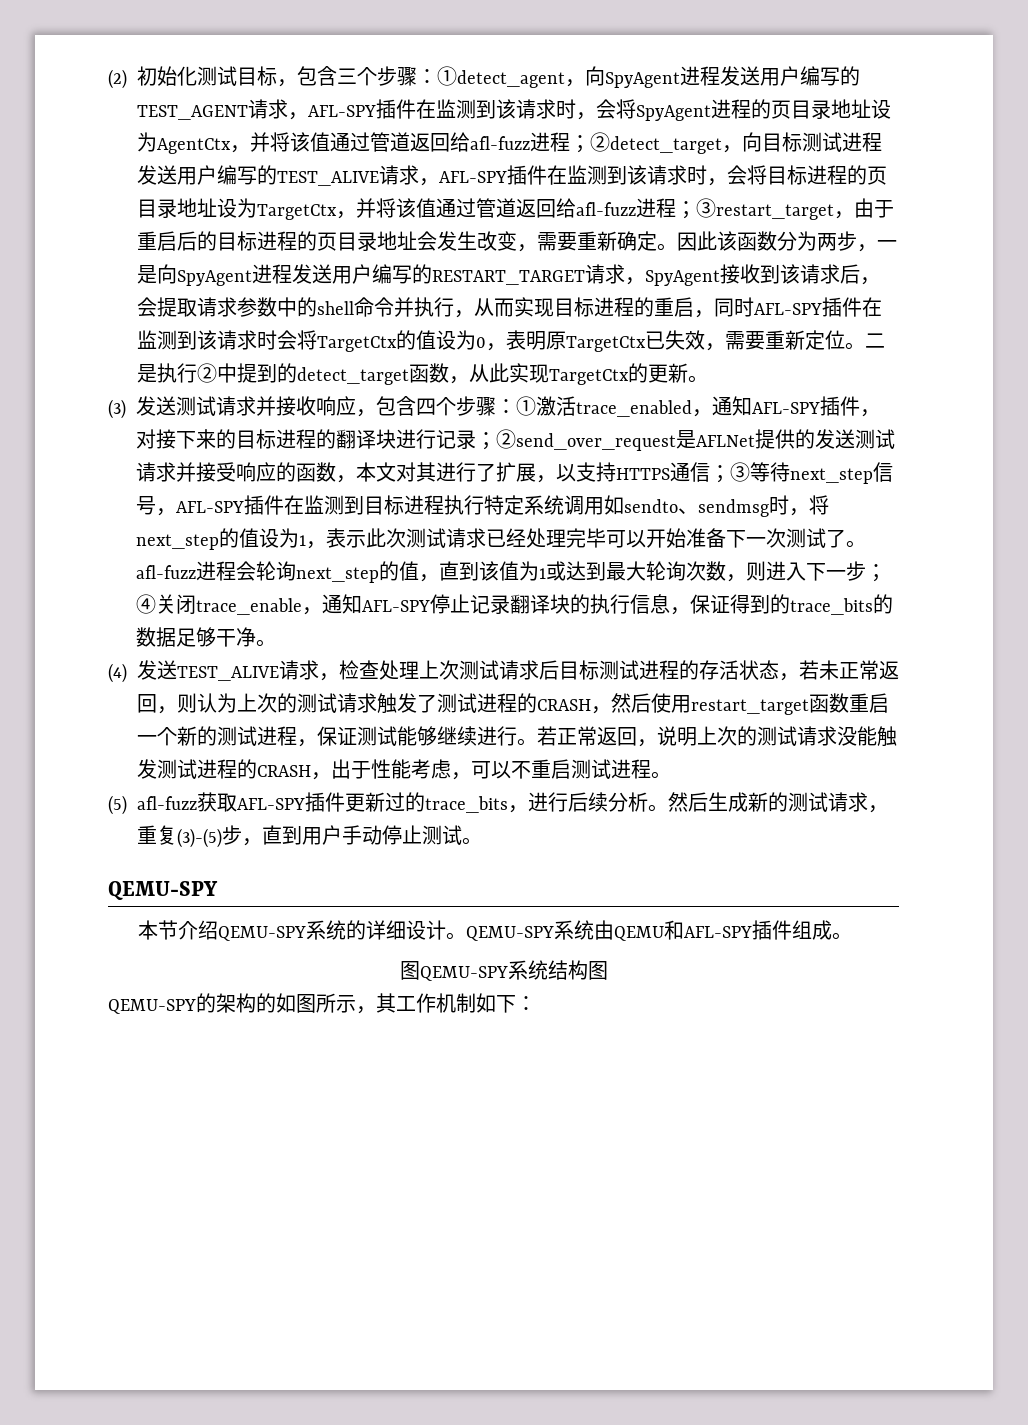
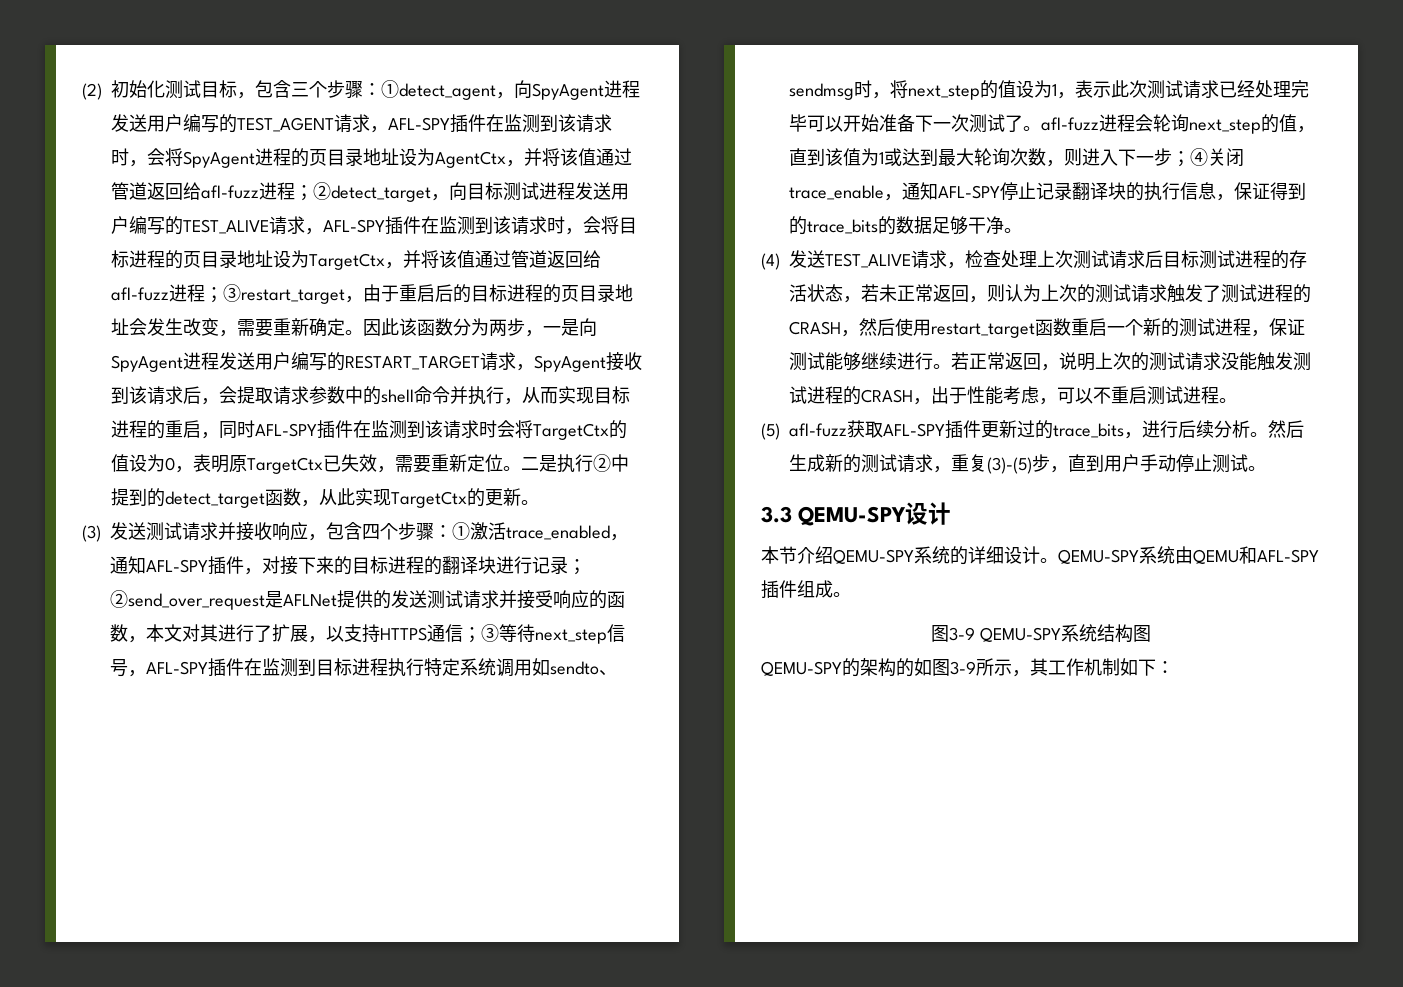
  然后生成新的测试请求，重复(3)-(5)步，直到用户手动停止测试。
- QEMU-SPY
+ 3.3 QEMU-SPY设计
- 图QEMU-SPY系统结构图
+ 图3-9 QEMU-SPY系统结构图
- QEMU-SPY的架构的如图所示，其工作机制如下：
+ QEMU-SPY的架构的如图3-9所示，其工作机制如下：

